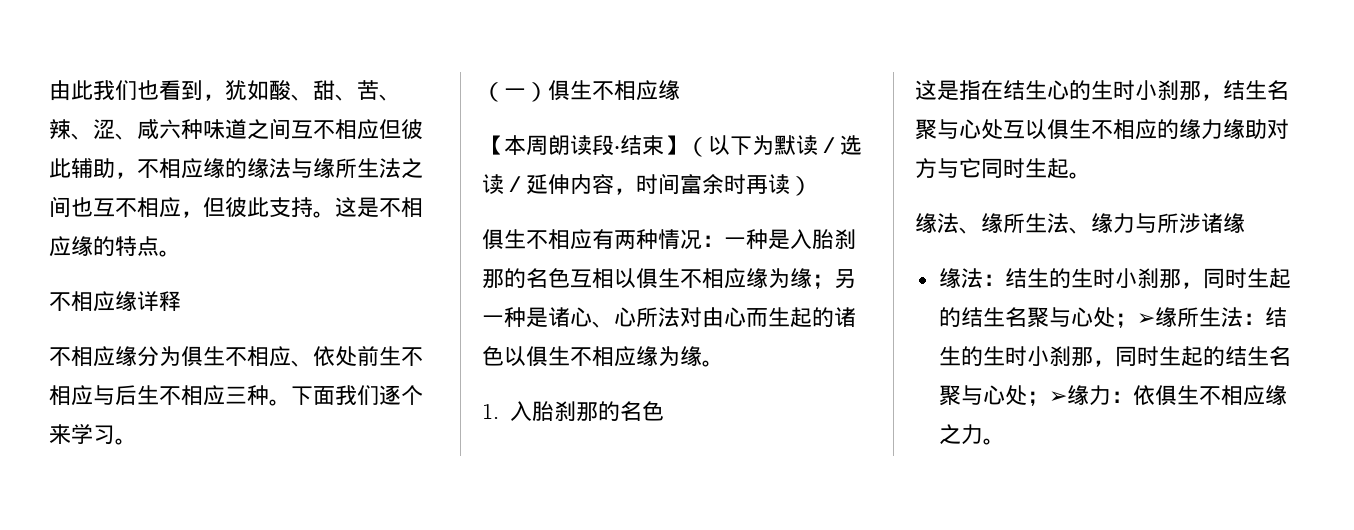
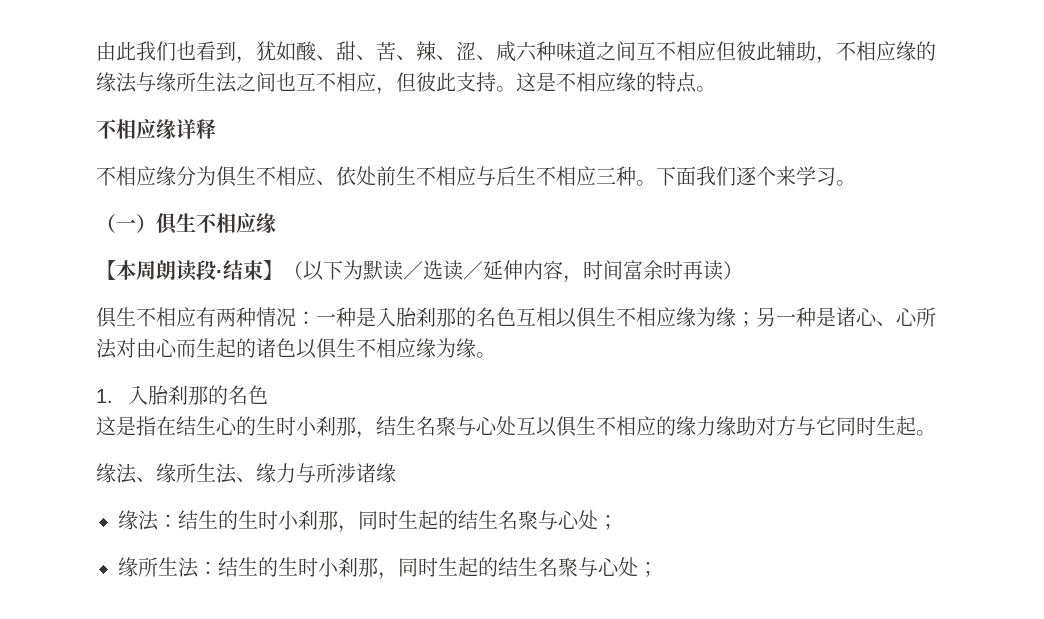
- 缘法：结生的生时小刹那，同时生起的结生名聚与心处；➢缘所生法：结生的生时小刹那，同时生起的结生名聚与心处；➢缘力：依俱生不相应缘之力。
+ 缘法：结生的生时小刹那，同时生起的结生名聚与心处；
+ 缘所生法：结生的生时小刹那，同时生起的结生名聚与心处；

